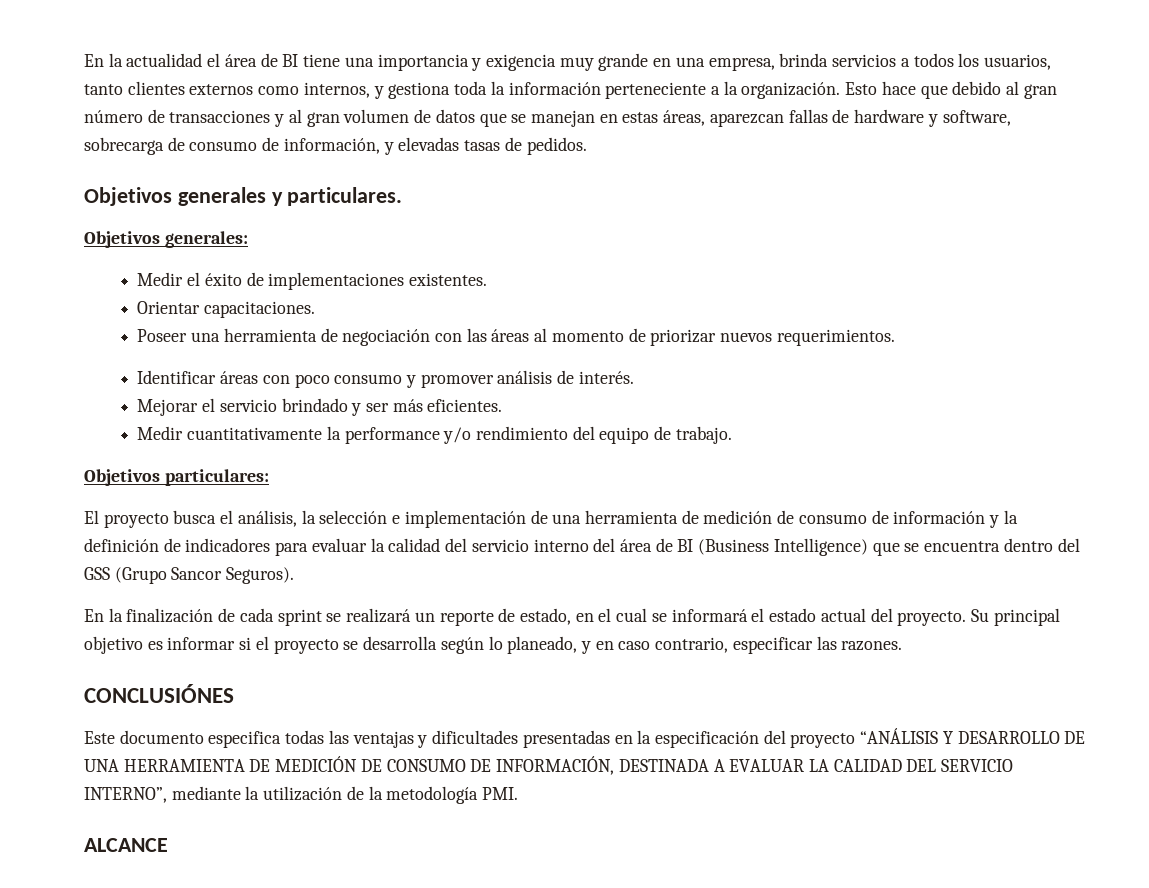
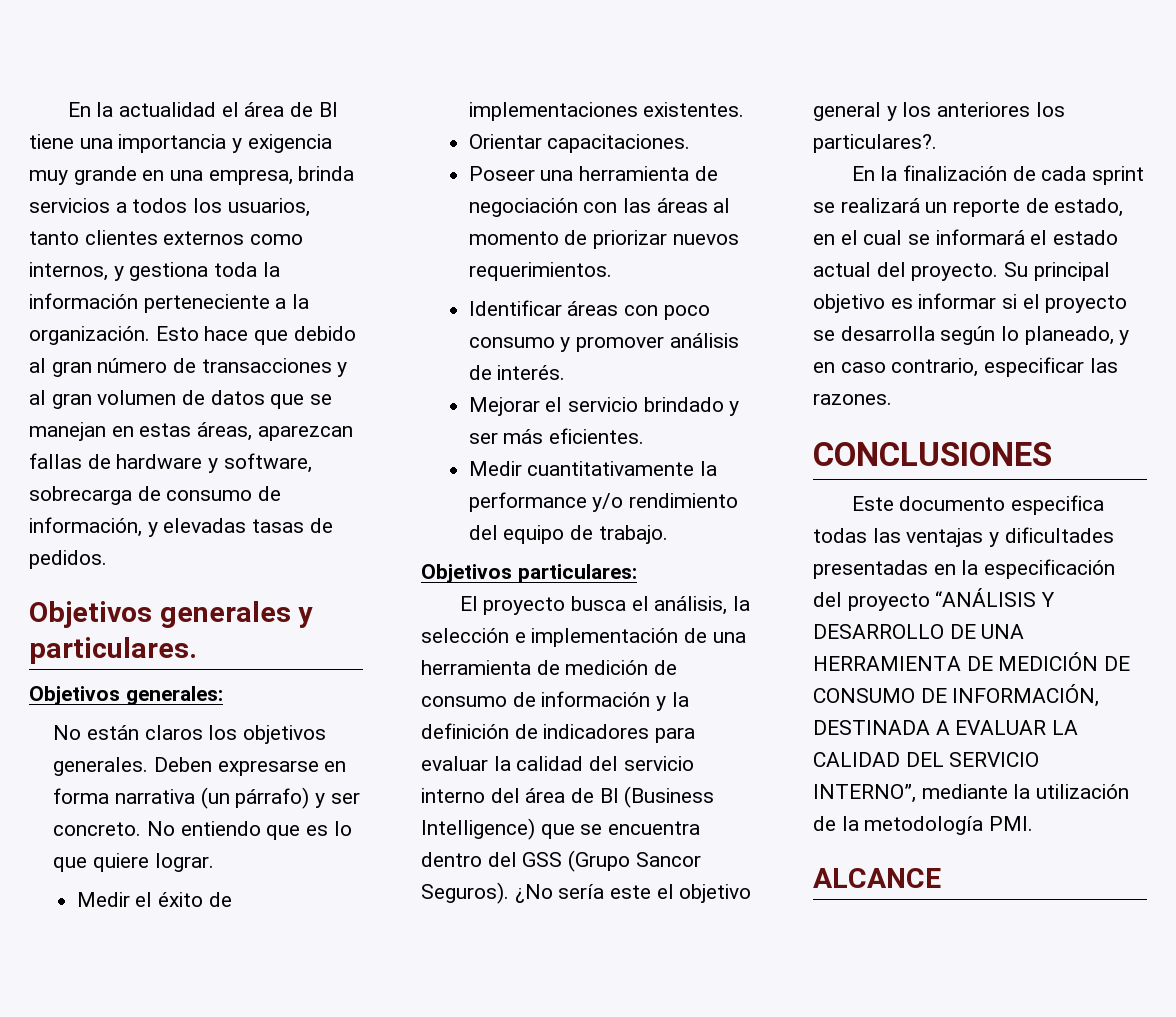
+ No están claros los objetivos generales. Deben expresarse en forma narrativa (un párrafo) y ser concreto. No entiendo que es lo que quiere lograr.
+ ¿No sería este el objetivo general y los anteriores los particulares?.
- CONCLUSIÓNES
+ CONCLUSIONES

